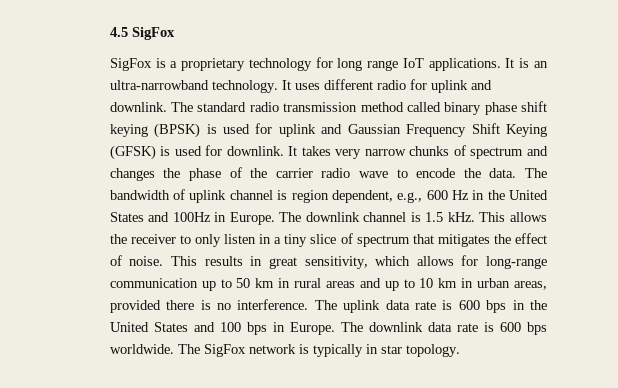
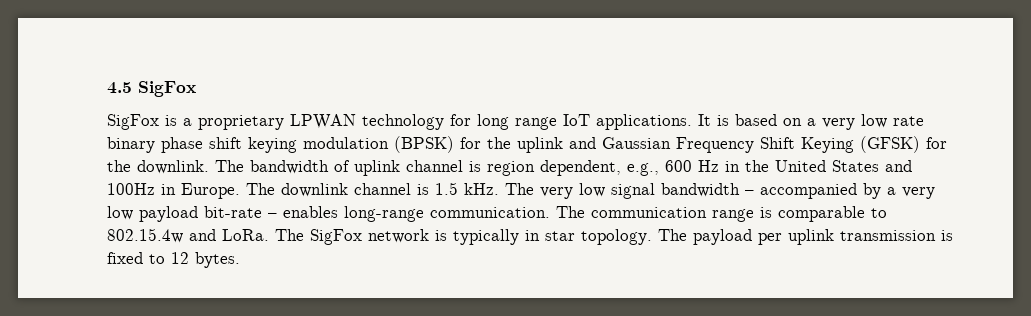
- SigFox is a proprietary technology for long range IoT applications.
+ SigFox is a proprietary LPWAN technology for long range IoT applications.
- It is an ultra-narrowband technology. It uses different radio for uplink and downlink. The standard radio transmission method called binary phase shift keying (BPSK) is used for uplink and Gaussian Frequency Shift Keying (GFSK) is used for downlink. It takes very narrow chunks of spectrum and changes the phase of the carrier radio wave to encode the data.
+ It is based on a very low rate binary phase shift keying modulation (BPSK) for the uplink and Gaussian Frequency Shift Keying (GFSK) for the downlink.
- This allows the receiver to only listen in a tiny slice of spectrum that mitigates the effect of noise. This results in great sensitivity, which allows for long-range communication up to 50 km in rural areas and up to 10 km in urban areas, provided there is no interference. The uplink data rate is 600 bps in the United States and 100 bps in Europe. The downlink data rate is 600 bps worldwide.
+ The very low signal bandwidth – accompanied by a very low payload bit-rate – enables long-range communication. The communication range is comparable to 802.15.4w and LoRa.
+ The payload per uplink transmission is fixed to 12 bytes.

